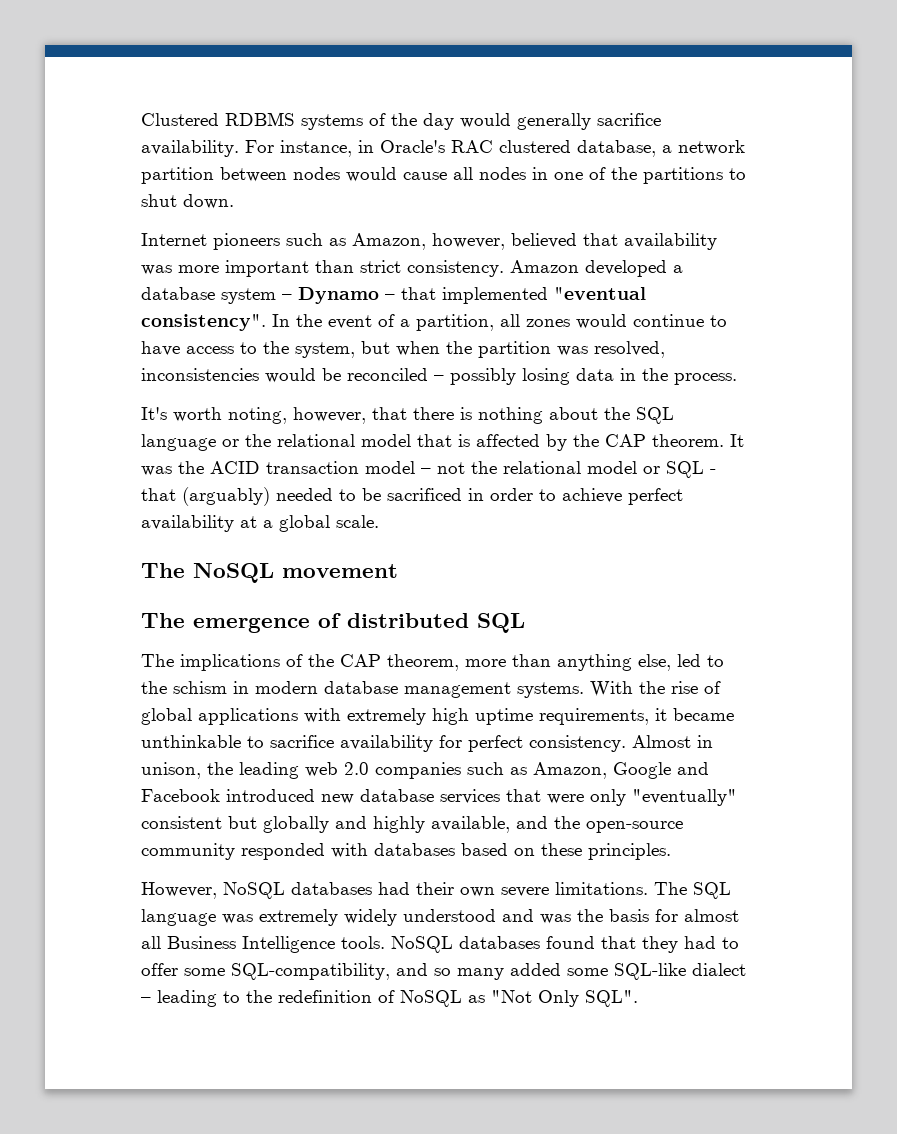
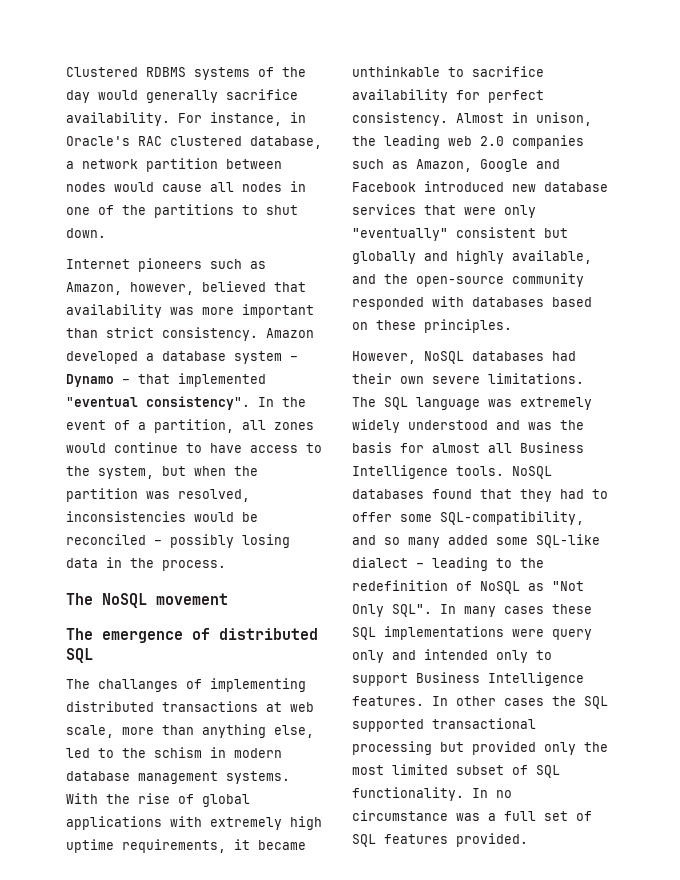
- It's worth noting, however, that there is nothing about the SQL language or the relational model that is affected by the CAP theorem. It was the ACID transaction model – not the relational model or SQL - that (arguably) needed to be sacrificed in order to achieve perfect availability at a global scale.
- The implications of the CAP theorem, more than anything else, led to the schism in modern database management systems.
+ The challanges of implementing distributed transactions at web scale, more than anything else, led to the schism in modern database management systems.
+ In many cases these SQL implementations were query only and intended only to support Business Intelligence features. In other cases the SQL supported transactional processing but provided only the most limited subset of SQL functionality. In no circumstance was a full set of SQL features provided.

